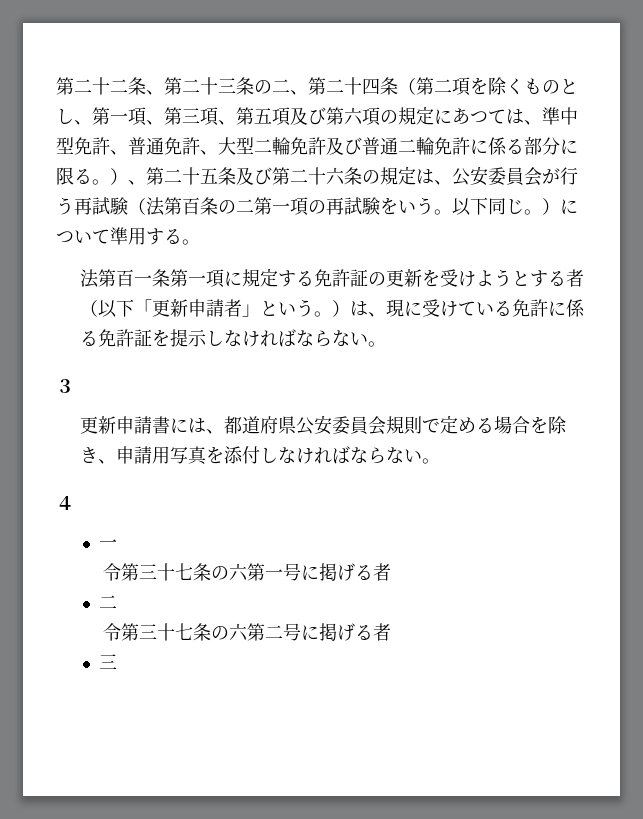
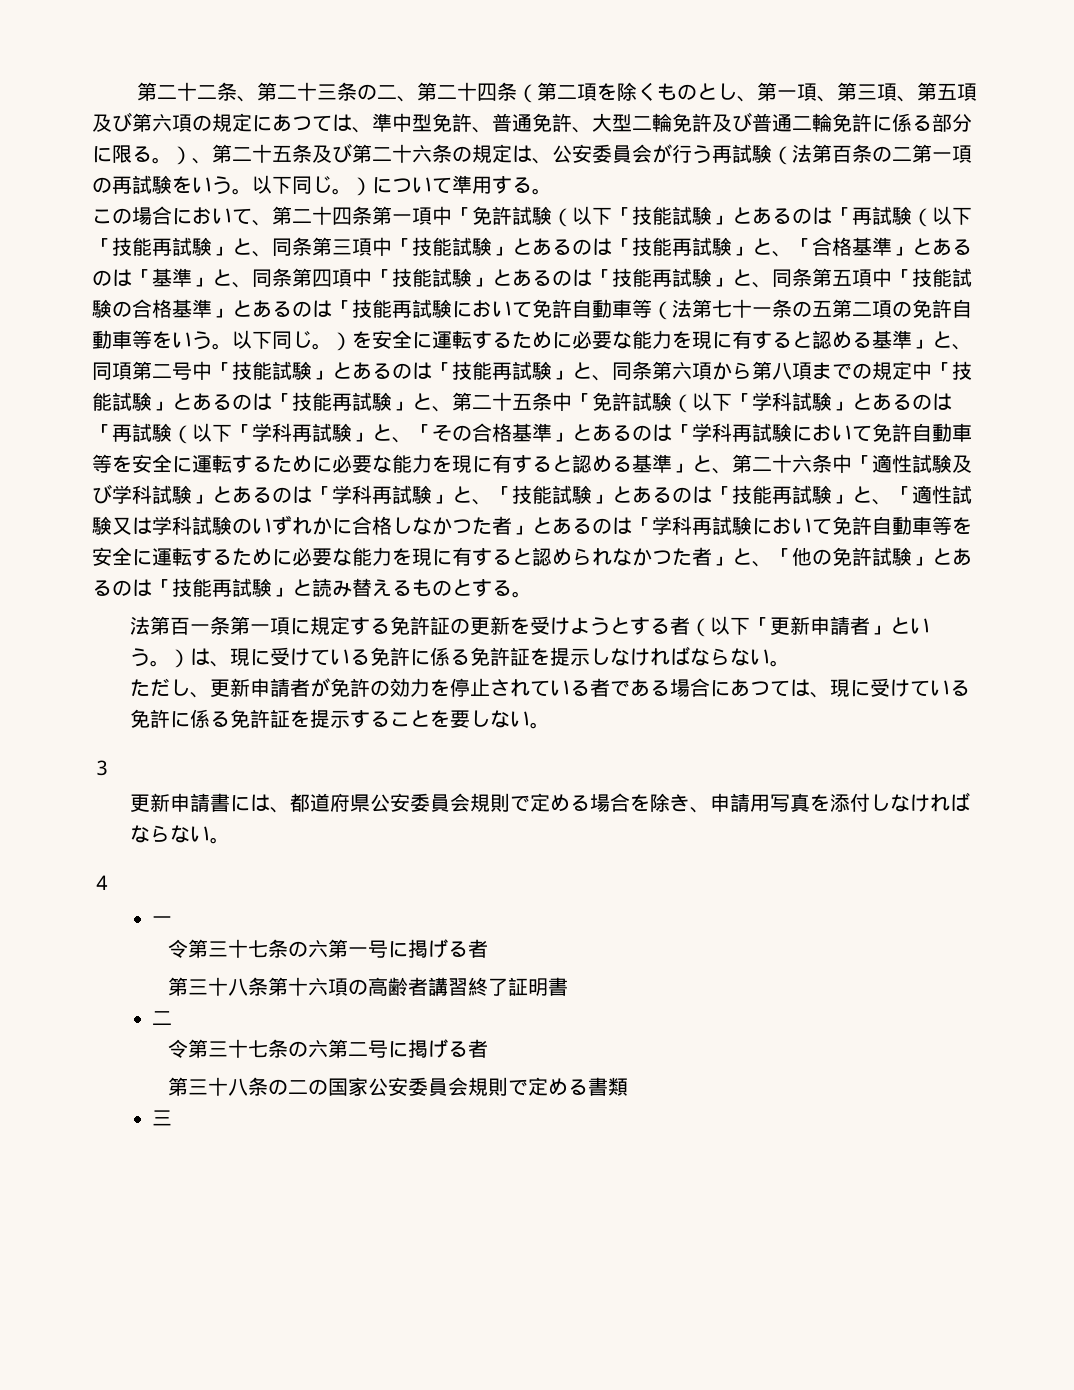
+ この場合において、第二十四条第一項中「免許試験（以下「技能試験」とあるのは「再試験（以下「技能再試験」と、同条第三項中「技能試験」とあるのは「技能再試験」と、「合格基準」とあるのは「基準」と、同条第四項中「技能試験」とあるのは「技能再試験」と、同条第五項中「技能試験の合格基準」とあるのは「技能再試験において免許自動車等（法第七十一条の五第二項の免許自動車等をいう。以下同じ。）を安全に運転するために必要な能力を現に有すると認める基準」と、同項第二号中「技能試験」とあるのは「技能再試験」と、同条第六項から第八項までの規定中「技能試験」とあるのは「技能再試験」と、第二十五条中「免許試験（以下「学科試験」とあるのは「再試験（以下「学科再試験」と、「その合格基準」とあるのは「学科再試験において免許自動車等を安全に運転するために必要な能力を現に有すると認める基準」と、第二十六条中「適性試験及び学科試験」とあるのは「学科再試験」と、「技能試験」とあるのは「技能再試験」と、「適性試験又は学科試験のいずれかに合格しなかつた者」とあるのは「学科再試験において免許自動車等を安全に運転するために必要な能力を現に有すると認められなかつた者」と、「他の免許試験」とあるのは「技能再試験」と読み替えるものとする。
+ ただし、更新申請者が免許の効力を停止されている者である場合にあつては、現に受けている免許に係る免許証を提示することを要しない。
+ 第三十八条第十六項の高齢者講習終了証明書
+ 第三十八条の二の国家公安委員会規則で定める書類

